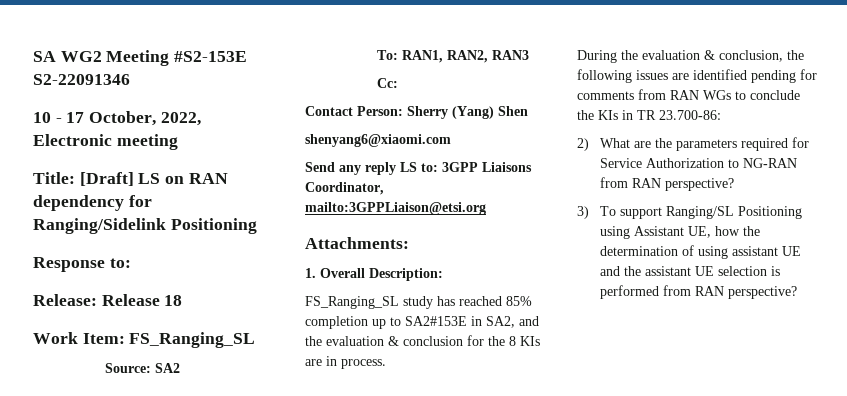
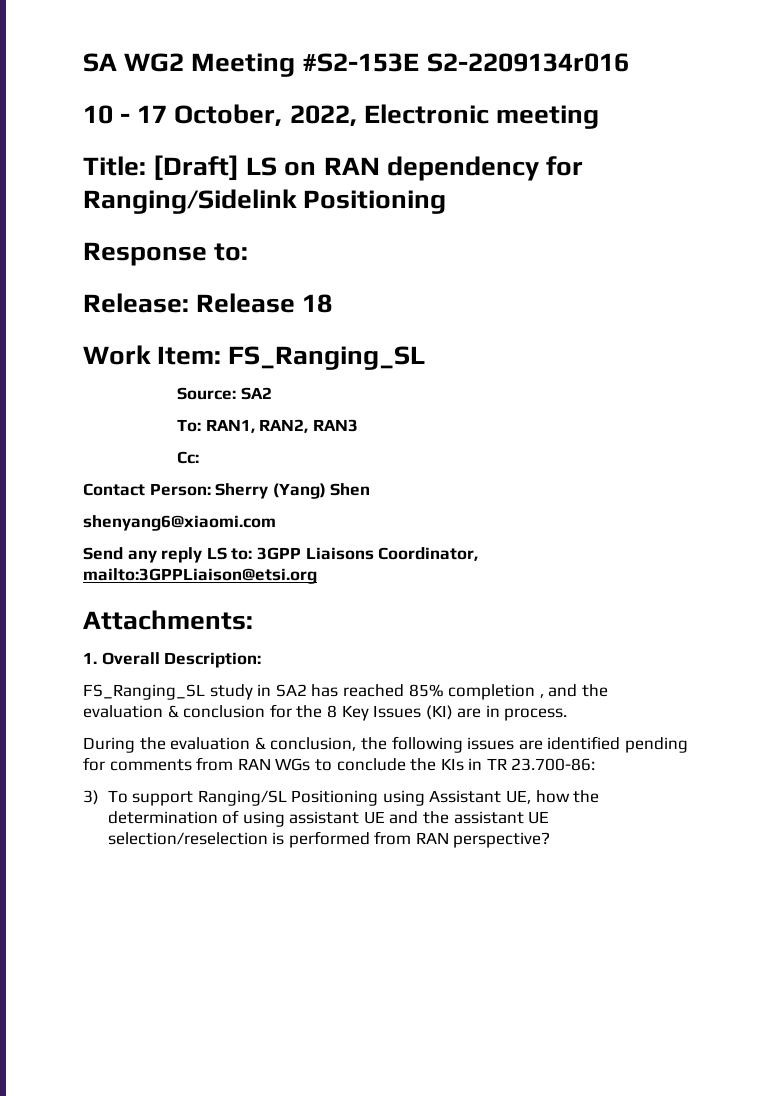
- SA WG2 Meeting #S2-153E S2-22091346
+ SA WG2 Meeting #S2-153E S2-2209134r016
- FS_Ranging_SL study has reached 85% completion up to SA2#153E in SA2, and the evaluation & conclusion for the 8 KIs are in process.
+ FS_Ranging_SL study in SA2 has reached 85% completion , and the evaluation & conclusion for the 8 Key Issues (KI) are in process.
- 2) What are the parameters required for Service Authorization to NG-RAN from RAN perspective?
- 3) To support Ranging/SL Positioning using Assistant UE, how the determination of using assistant UE and the assistant UE selection is performed from RAN perspective?
+ 3) To support Ranging/SL Positioning using Assistant UE, how the determination of using assistant UE and the assistant UE selection/reselection is performed from RAN perspective?

